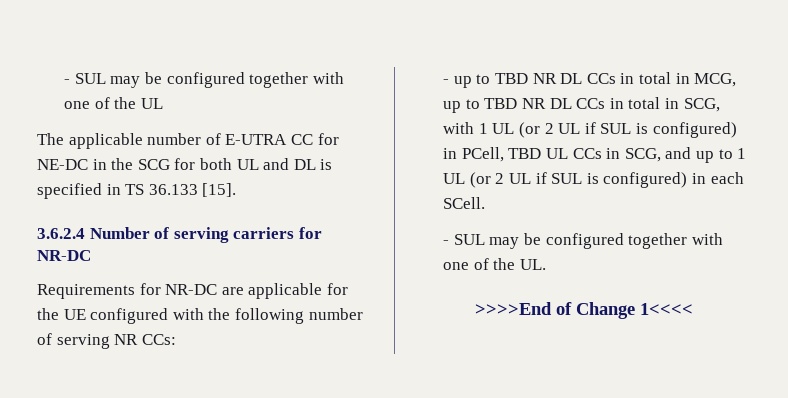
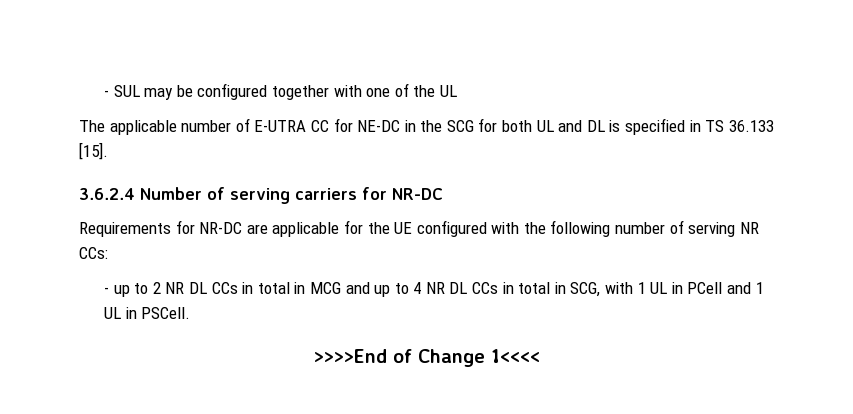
- - up to TBD NR DL CCs in total in MCG, up to TBD NR DL CCs in total in SCG, with 1 UL (or 2 UL if SUL is configured) in PCell, TBD UL CCs in SCG, and up to 1 UL (or 2 UL if SUL is configured) in each SCell.
- - SUL may be configured together with one of the UL.
+ - up to 2 NR DL CCs in total in MCG and up to 4 NR DL CCs in total in SCG, with 1 UL in PCell and 1 UL in PSCell.

